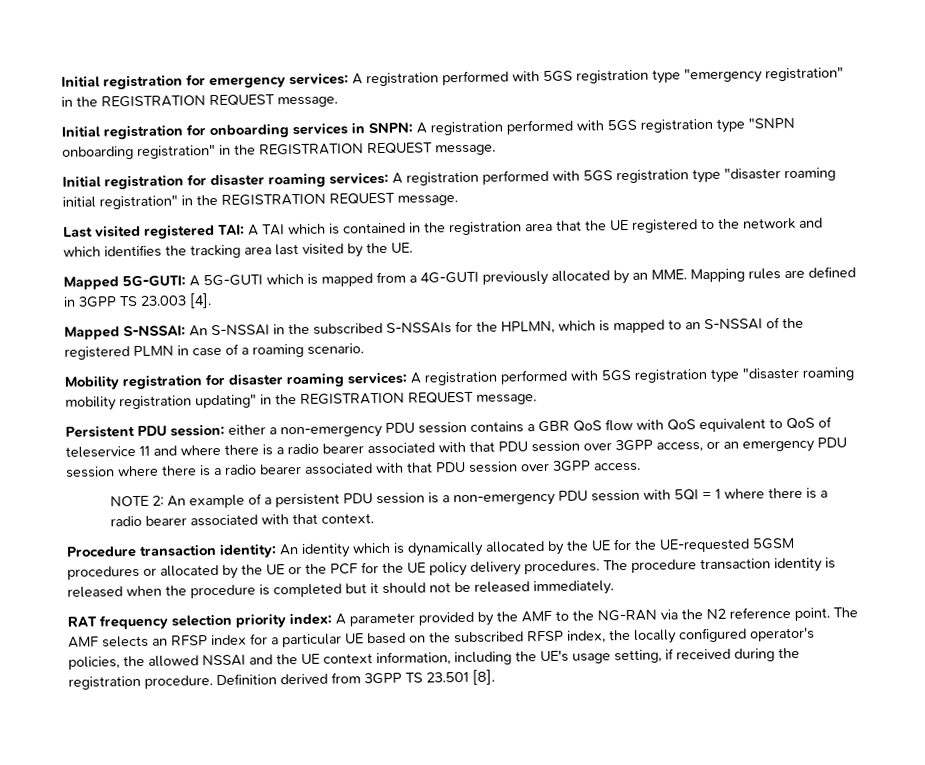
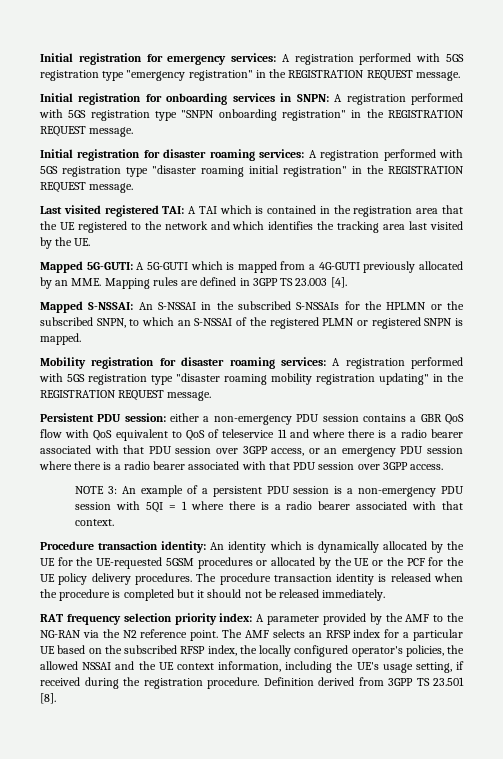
- Mapped S-NSSAI: An S-NSSAI in the subscribed S-NSSAIs for the HPLMN, which is mapped to an S-NSSAI of the registered PLMN in case of a roaming scenario.
+ Mapped S-NSSAI: An S-NSSAI in the subscribed S-NSSAIs for the HPLMN or the subscribed SNPN, to which an S-NSSAI of the registered PLMN or registered SNPN is mapped.
- NOTE 2: An example of a persistent PDU session is a non-emergency PDU session with 5QI = 1 where there is a radio bearer associated with that context.
+ NOTE 3: An example of a persistent PDU session is a non-emergency PDU session with 5QI = 1 where there is a radio bearer associated with that context.

